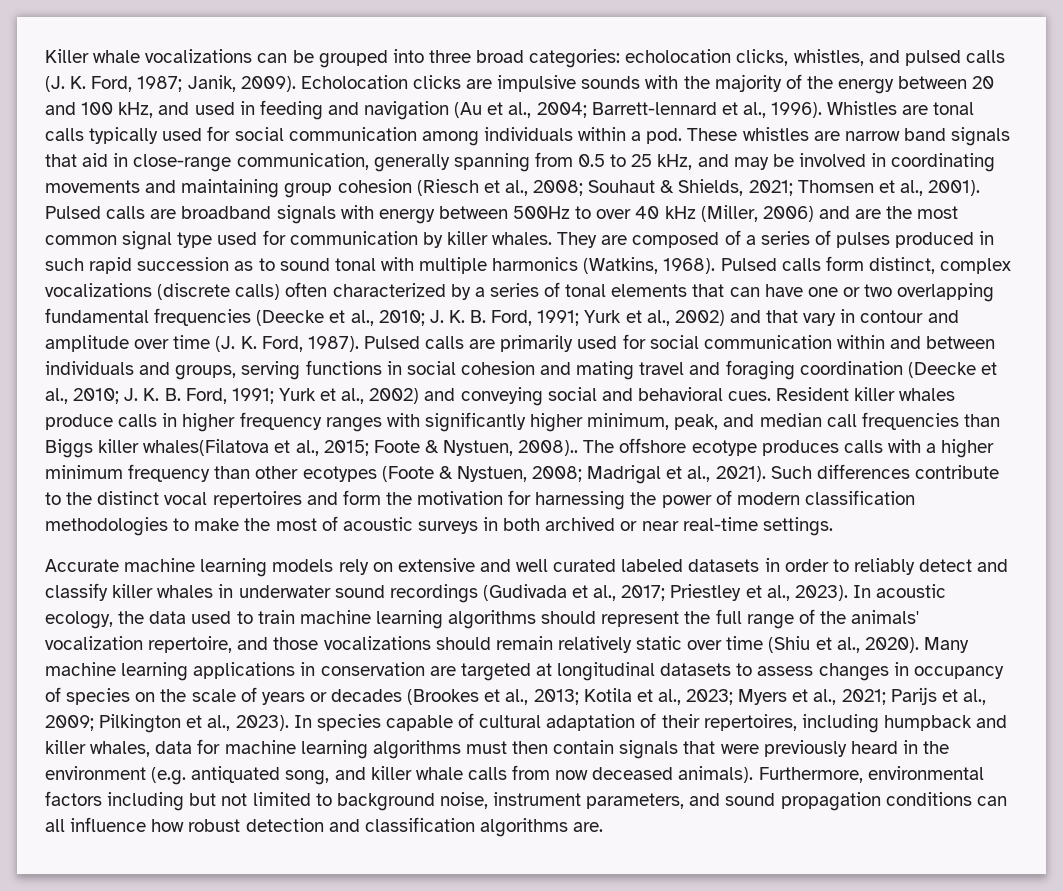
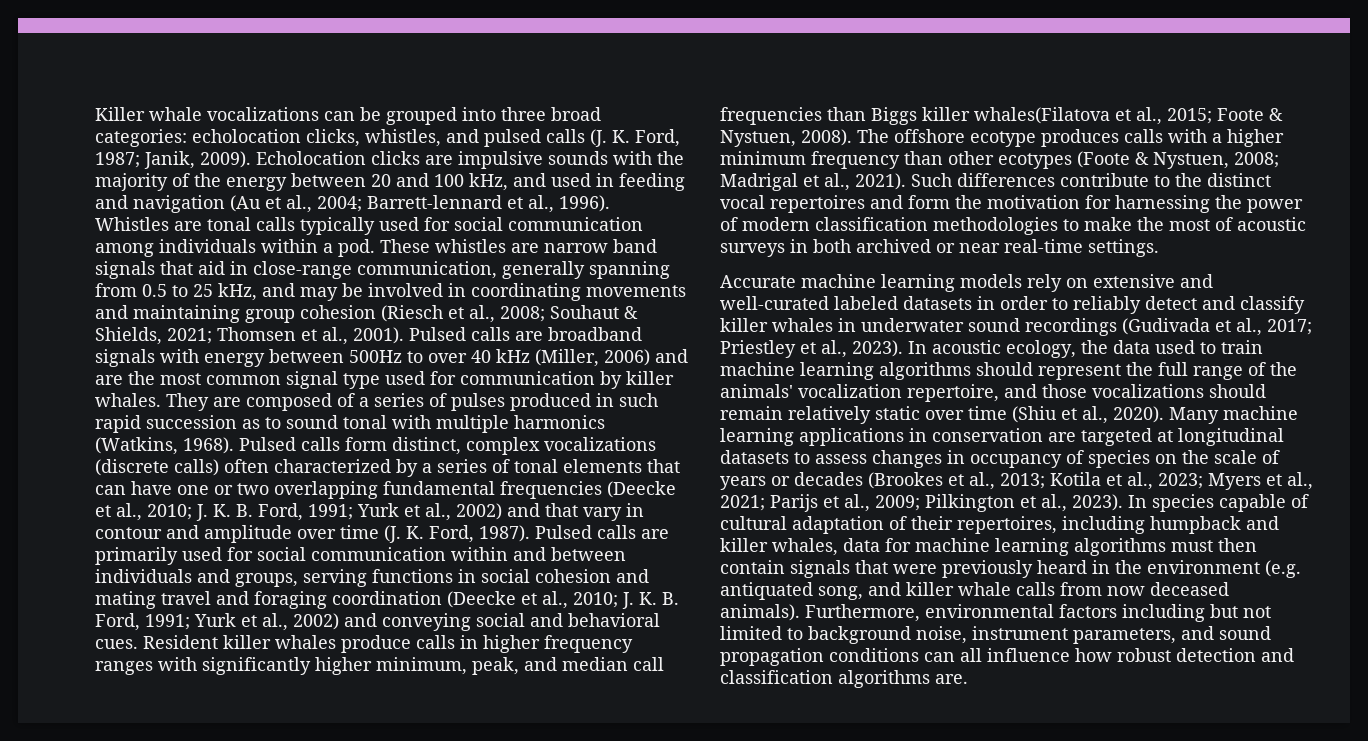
- Resident killer whales produce calls in higher frequency ranges with significantly higher minimum, peak, and median call frequencies than Biggs killer whales(Filatova et al., 2015; Foote & Nystuen, 2008)..
+ Resident killer whales produce calls in higher frequency ranges with significantly higher minimum, peak, and median call frequencies than Biggs killer whales(Filatova et al., 2015; Foote & Nystuen, 2008).
- Accurate machine learning models rely on extensive and well curated labeled datasets in order to reliably detect and classify killer whales in underwater sound recordings (Gudivada et al., 2017; Priestley et al., 2023).
+ Accurate machine learning models rely on extensive and well-curated labeled datasets in order to reliably detect and classify killer whales in underwater sound recordings (Gudivada et al., 2017; Priestley et al., 2023).

